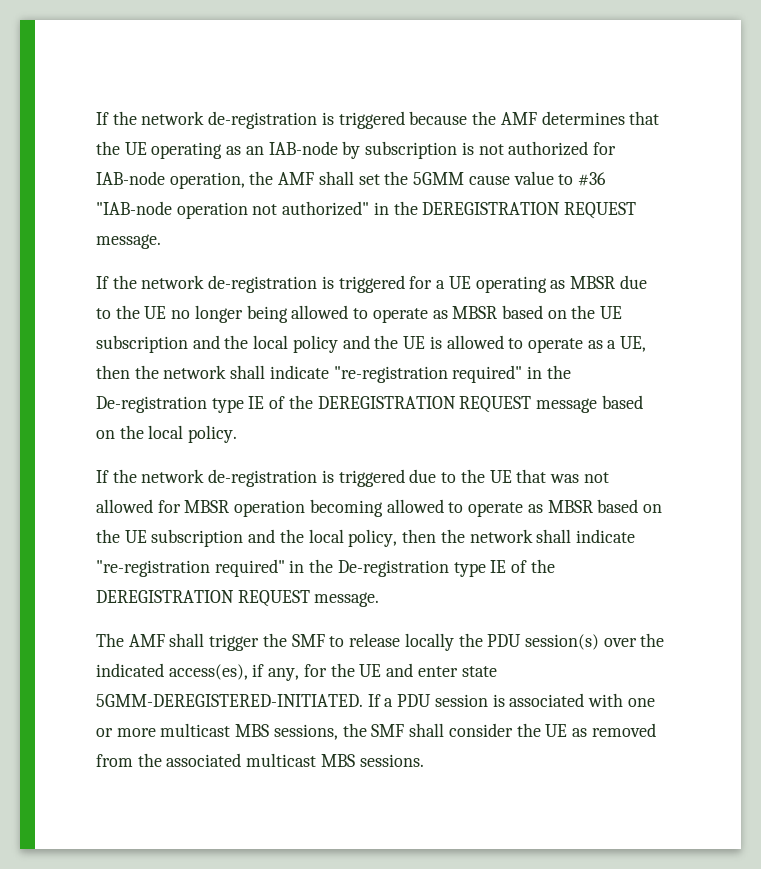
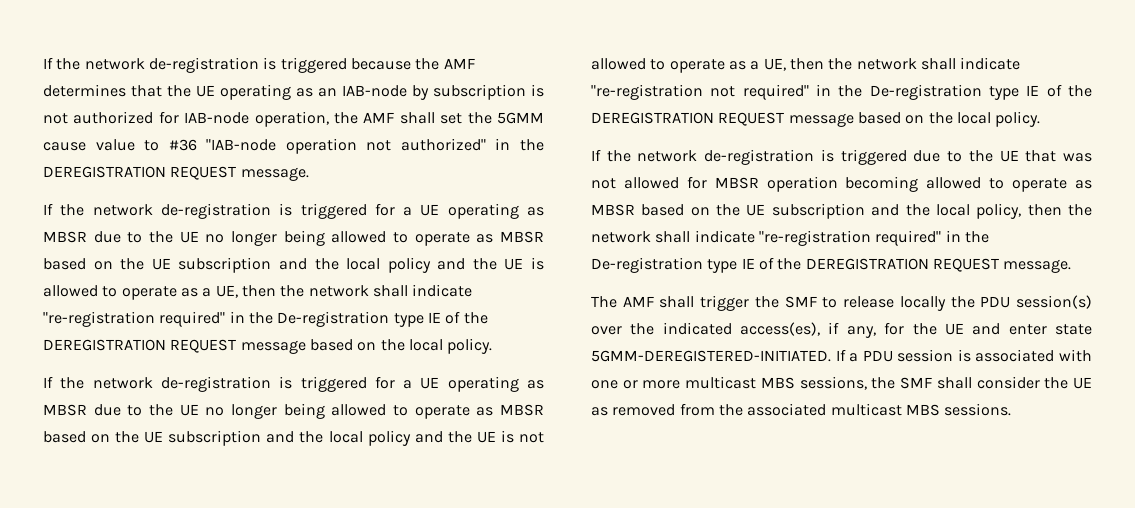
+ If the network de-registration is triggered for a UE operating as MBSR due to the UE no longer being allowed to operate as MBSR based on the UE subscription and the local policy and the UE is not allowed to operate as a UE, then the network shall indicate "re-registration not required" in the De-registration type IE of the DEREGISTRATION REQUEST message based on the local policy.

